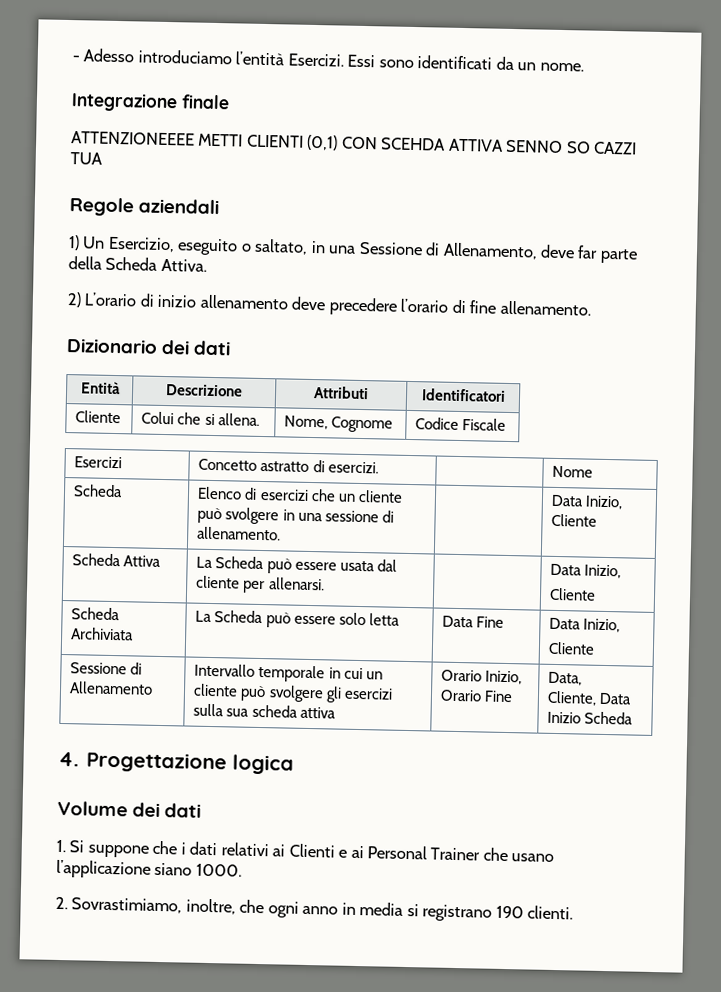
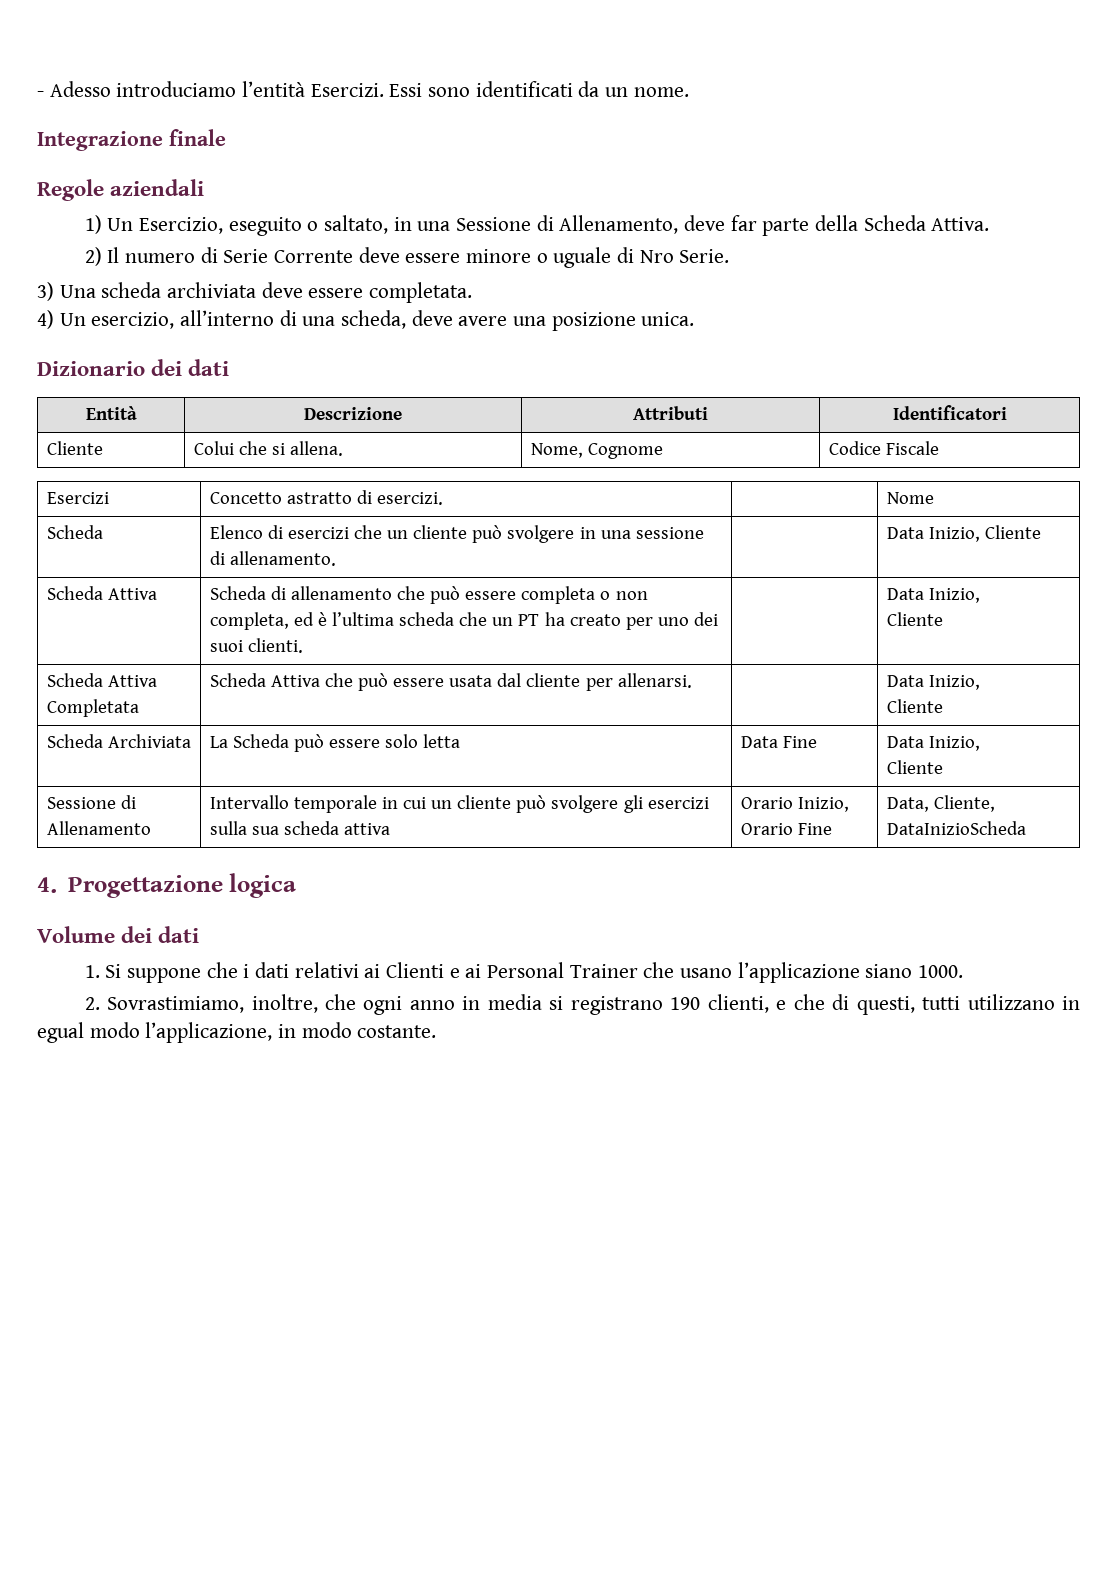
- ATTENZIONEEEE METTI CLIENTI (0,1) CON SCEHDA ATTIVA SENNO SO CAZZI TUA
- 2) L’orario di inizio allenamento deve precedere l’orario di fine allenamento.
+ 2) Il numero di Serie Corrente deve essere minore o uguale di Nro Serie.
+ 3) Una scheda archiviata deve essere completata.
+ 4) Un esercizio, all’interno di una scheda, deve avere una posizione unica.
- Scheda Attiva | La Scheda può essere usata dal cliente per allenarsi. | | Data Inizio,
+ Scheda Attiva | Scheda di allenamento che può essere completa o non completa, ed è l’ultima scheda che un PT ha creato per uno dei suoi clienti. | | Data Inizio,
+ Cliente
+ Scheda Attiva Completata | Scheda Attiva che può essere usata dal cliente per allenarsi. | | Data Inizio,
- Sessione di Allenamento | Intervallo temporale in cui un cliente può svolgere gli esercizi sulla sua scheda attiva | Orario Inizio, Orario Fine | Data,
- Cliente, Data Inizio Scheda
+ Sessione di Allenamento | Intervallo temporale in cui un cliente può svolgere gli esercizi sulla sua scheda attiva | Orario Inizio, Orario Fine | Data, Cliente, DataInizioScheda
- 2. Sovrastimiamo, inoltre, che ogni anno in media si registrano 190 clienti.
+ 2. Sovrastimiamo, inoltre, che ogni anno in media si registrano 190 clienti, e che di questi, tutti utilizzano in egual modo l’applicazione, in modo costante.

